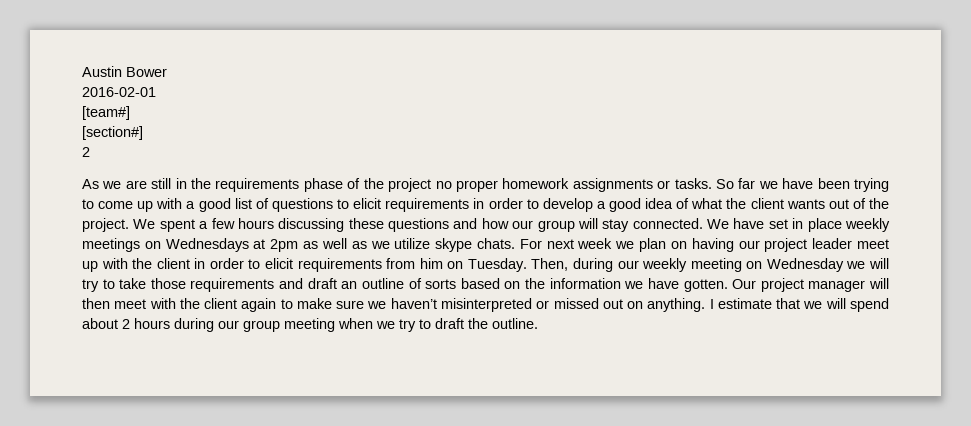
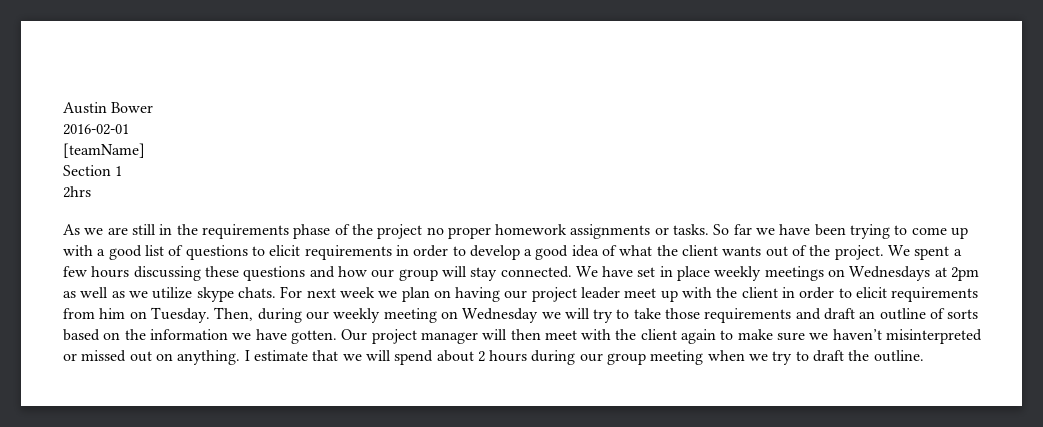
- [team#]
- [section#]
- 2
+ [teamName]
+ Section 1
+ 2hrs

